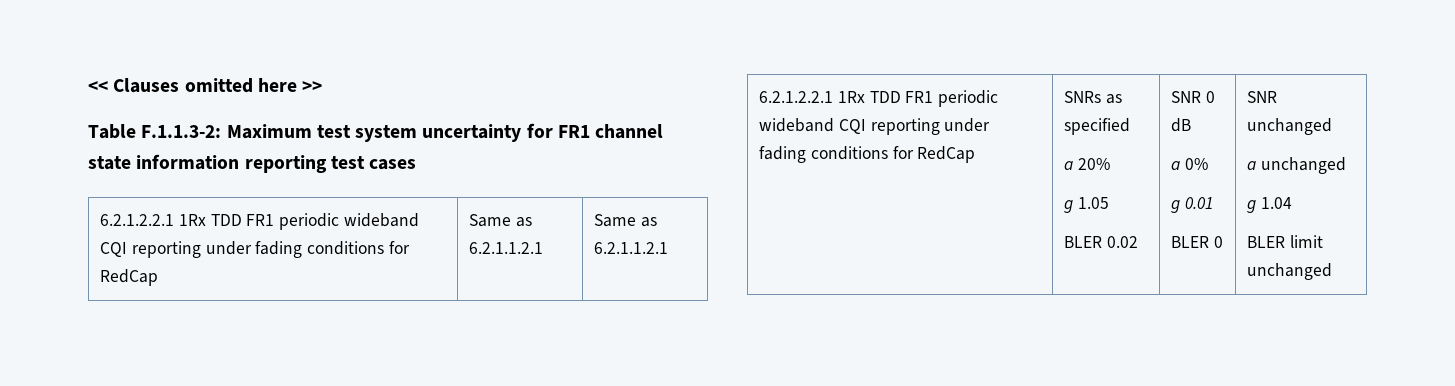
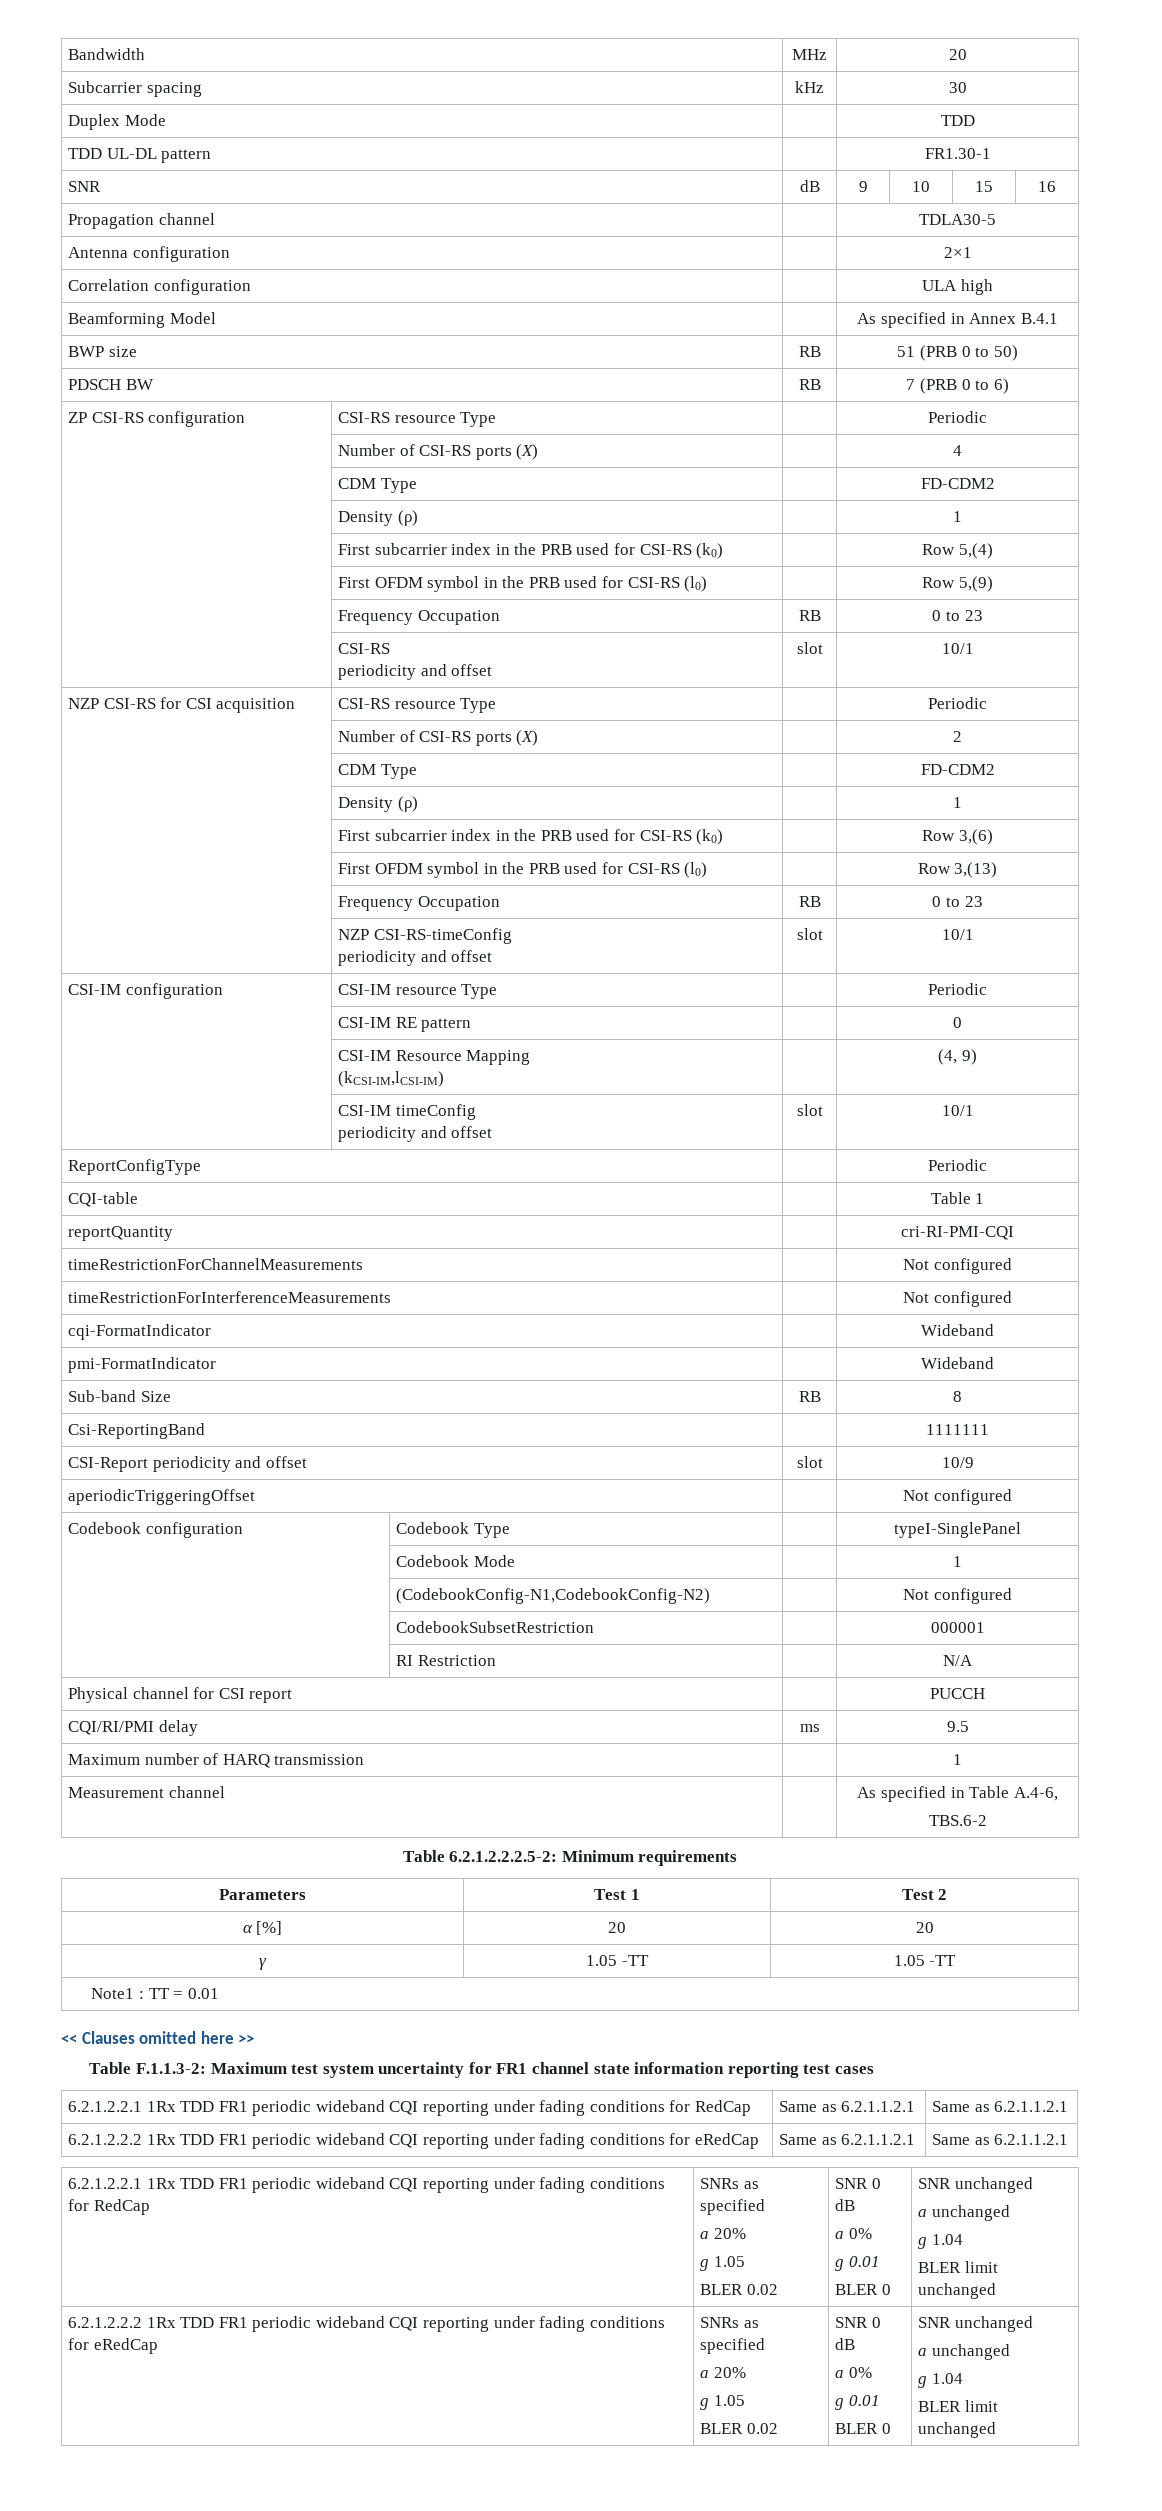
+ Bandwidth | MHz | 20
+ Subcarrier spacing | kHz | 30
+ Duplex Mode | | TDD
+ TDD UL-DL pattern | | FR1.30-1
+ SNR | dB | 9 | 10 | 15 | 16
+ Propagation channel | | TDLA30-5
+ Antenna configuration | | 2×1
+ Correlation configuration | | ULA high
+ Beamforming Model | | As specified in Annex B.4.1
+ BWP size | RB | 51 (PRB 0 to 50)
+ PDSCH BW | RB | 7 (PRB 0 to 6)
+ ZP CSI-RS configuration | CSI-RS resource Type | | Periodic
+ | Number of CSI-RS ports (X) | | 4
+ | CDM Type | | FD-CDM2
+ | Density (ρ) | | 1
+ | First subcarrier index in the PRB used for CSI-RS (k0) | | Row 5,(4)
+ | First OFDM symbol in the PRB used for CSI-RS (l0) | | Row 5,(9)
+ | Frequency Occupation | RB | 0 to 23
+ | CSI-RS
+ periodicity and offset | slot | 10/1
+ NZP CSI-RS for CSI acquisition | CSI-RS resource Type | | Periodic
+ | Number of CSI-RS ports (X) | | 2
+ | CDM Type | | FD-CDM2
+ | Density (ρ) | | 1
+ | First subcarrier index in the PRB used for CSI-RS (k0) | | Row 3,(6)
+ | First OFDM symbol in the PRB used for CSI-RS (l0) | | Row 3,(13)
+ | Frequency Occupation | RB | 0 to 23
+ | NZP CSI-RS-timeConfig
+ periodicity and offset | slot | 10/1
+ CSI-IM configuration | CSI-IM resource Type | | Periodic
+ | CSI-IM RE pattern | | 0
+ | CSI-IM Resource Mapping
+ (kCSI-IM,lCSI-IM) | | (4, 9)
+ | CSI-IM timeConfig
+ periodicity and offset | slot | 10/1
+ ReportConfigType | | Periodic
+ CQI-table | | Table 1
+ reportQuantity | | cri-RI-PMI-CQI
+ timeRestrictionForChannelMeasurements | | Not configured
+ timeRestrictionForInterferenceMeasurements | | Not configured
+ cqi-FormatIndicator | | Wideband
+ pmi-FormatIndicator | | Wideband
+ Sub-band Size | RB | 8
+ Csi-ReportingBand | | 1111111
+ CSI-Report periodicity and offset | slot | 10/9
+ aperiodicTriggeringOffset | | Not configured
+ Codebook configuration | Codebook Type | | typeI-SinglePanel
+ | Codebook Mode | | 1
+ | (CodebookConfig-N1,CodebookConfig-N2) | | Not configured
+ | CodebookSubsetRestriction | | 000001
+ | RI Restriction | | N/A
+ Physical channel for CSI report | | PUCCH
+ CQI/RI/PMI delay | ms | 9.5
+ Maximum number of HARQ transmission | | 1
+ Measurement channel | | As specified in Table A.4-6,
+ TBS.6-2
+ Table 6.2.1.2.2.2.5-2: Minimum requirements
+ Parameters | Test 1 | Test 2
+ α [%] | 20 | 20
+ γ | 1.05 -TT | 1.05 -TT
+ Note1 : TT = 0.01
+ 6.2.1.2.2.2 1Rx TDD FR1 periodic wideband CQI reporting under fading conditions for eRedCap | Same as 6.2.1.1.2.1 | Same as 6.2.1.1.2.1
+ 6.2.1.2.2.2 1Rx TDD FR1 periodic wideband CQI reporting under fading conditions for eRedCap | SNRs as specified
+ a 20%
+ g 1.05
+ BLER 0.02 | SNR 0 dB
+ a 0%
+ g 0.01
+ BLER 0 | SNR unchanged
+ a unchanged
+ g 1.04
+ BLER limit unchanged

